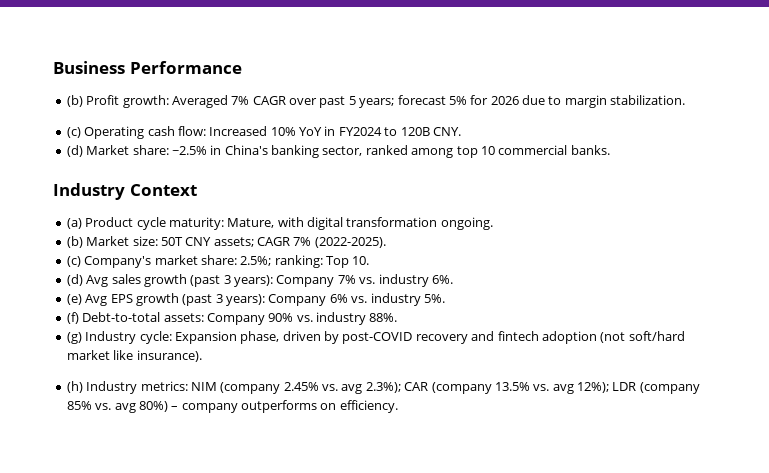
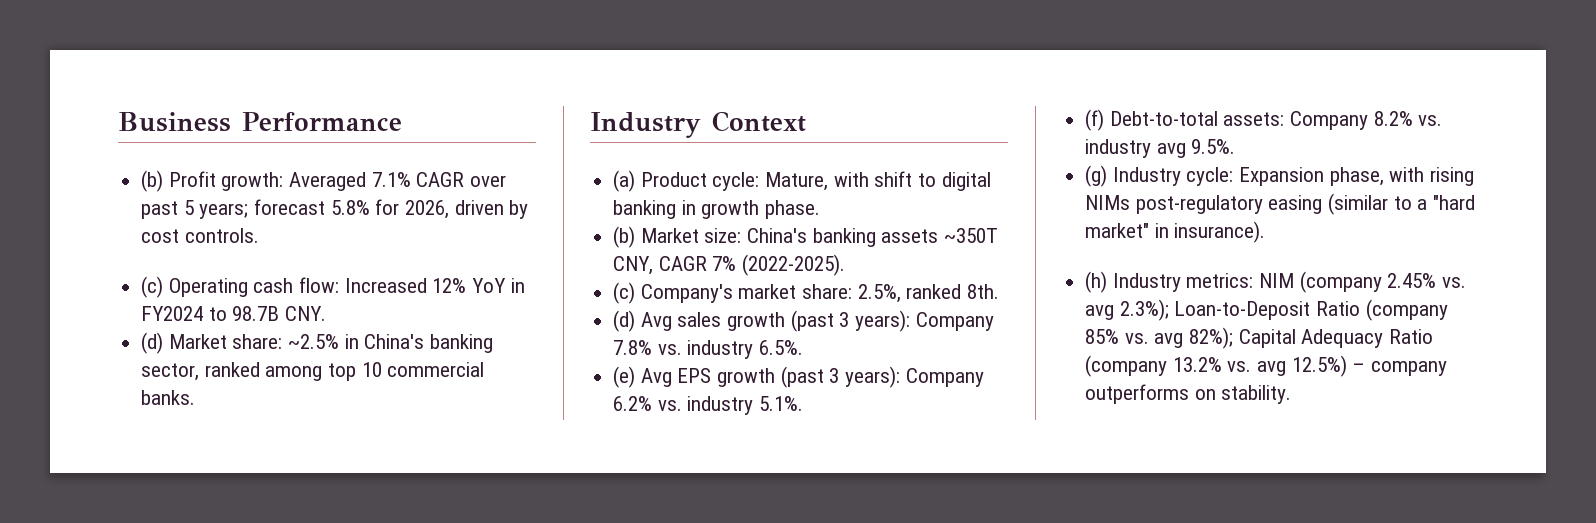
- (b) Profit growth: Averaged 7% CAGR over past 5 years; forecast 5% for 2026 due to margin stabilization.
+ (b) Profit growth: Averaged 7.1% CAGR over past 5 years; forecast 5.8% for 2026, driven by cost controls.
- (c) Operating cash flow: Increased 10% YoY in FY2024 to 120B CNY.
+ (c) Operating cash flow: Increased 12% YoY in FY2024 to 98.7B CNY.
- (a) Product cycle maturity: Mature, with digital transformation ongoing.
- (b) Market size: 50T CNY assets; CAGR 7% (2022-2025).
+ (a) Product cycle: Mature, with shift to digital banking in growth phase.
+ (b) Market size: China's banking assets ~350T CNY, CAGR 7% (2022-2025).
- (c) Company's market share: 2.5%; ranking: Top 10.
+ (c) Company's market share: 2.5%, ranked 8th.
- (d) Avg sales growth (past 3 years): Company 7% vs. industry 6%.
+ (d) Avg sales growth (past 3 years): Company 7.8% vs. industry 6.5%.
- (e) Avg EPS growth (past 3 years): Company 6% vs. industry 5%.
+ (e) Avg EPS growth (past 3 years): Company 6.2% vs. industry 5.1%.
- (f) Debt-to-total assets: Company 90% vs. industry 88%.
+ (f) Debt-to-total assets: Company 8.2% vs. industry avg 9.5%.
- (g) Industry cycle: Expansion phase, driven by post-COVID recovery and fintech adoption (not soft/hard market like insurance).
+ (g) Industry cycle: Expansion phase, with rising NIMs post-regulatory easing (similar to a "hard market" in insurance).
- (h) Industry metrics: NIM (company 2.45% vs. avg 2.3%); CAR (company 13.5% vs. avg 12%); LDR (company 85% vs. avg 80%) – company outperforms on efficiency.
+ (h) Industry metrics: NIM (company 2.45% vs. avg 2.3%); Loan-to-Deposit Ratio (company 85% vs. avg 82%); Capital Adequacy Ratio (company 13.2% vs. avg 12.5%) – company outperforms on stability.

